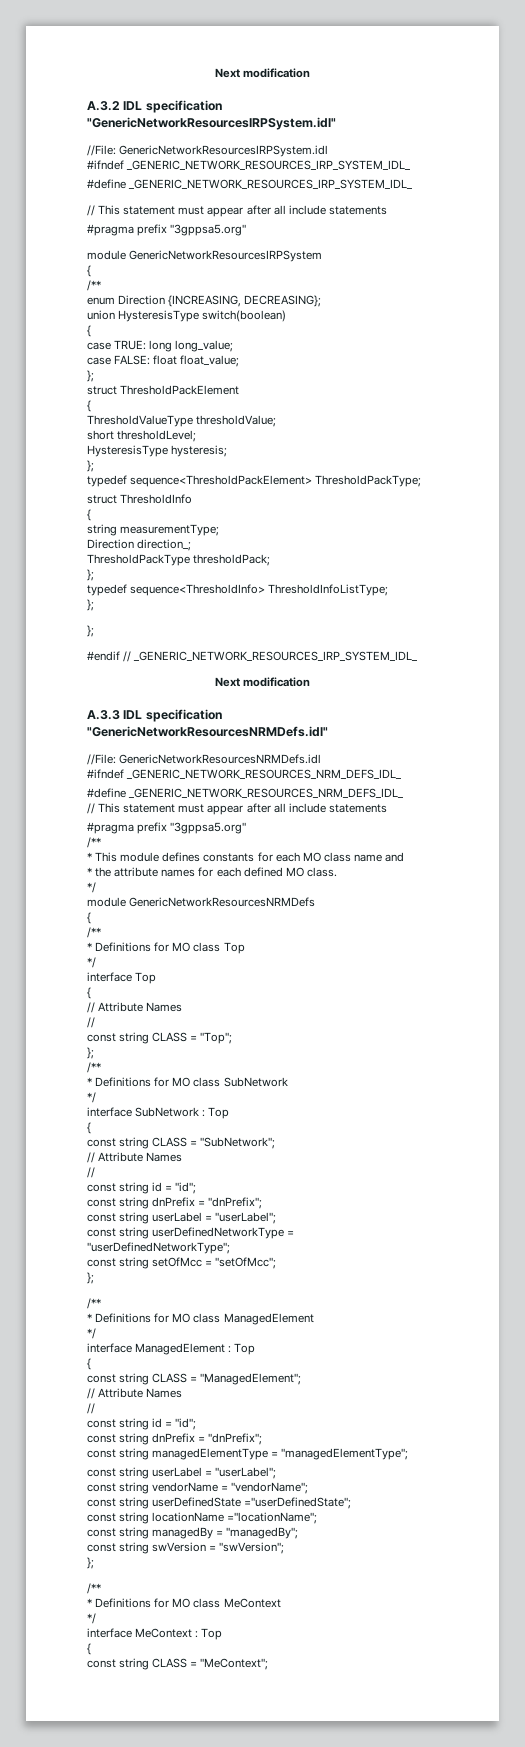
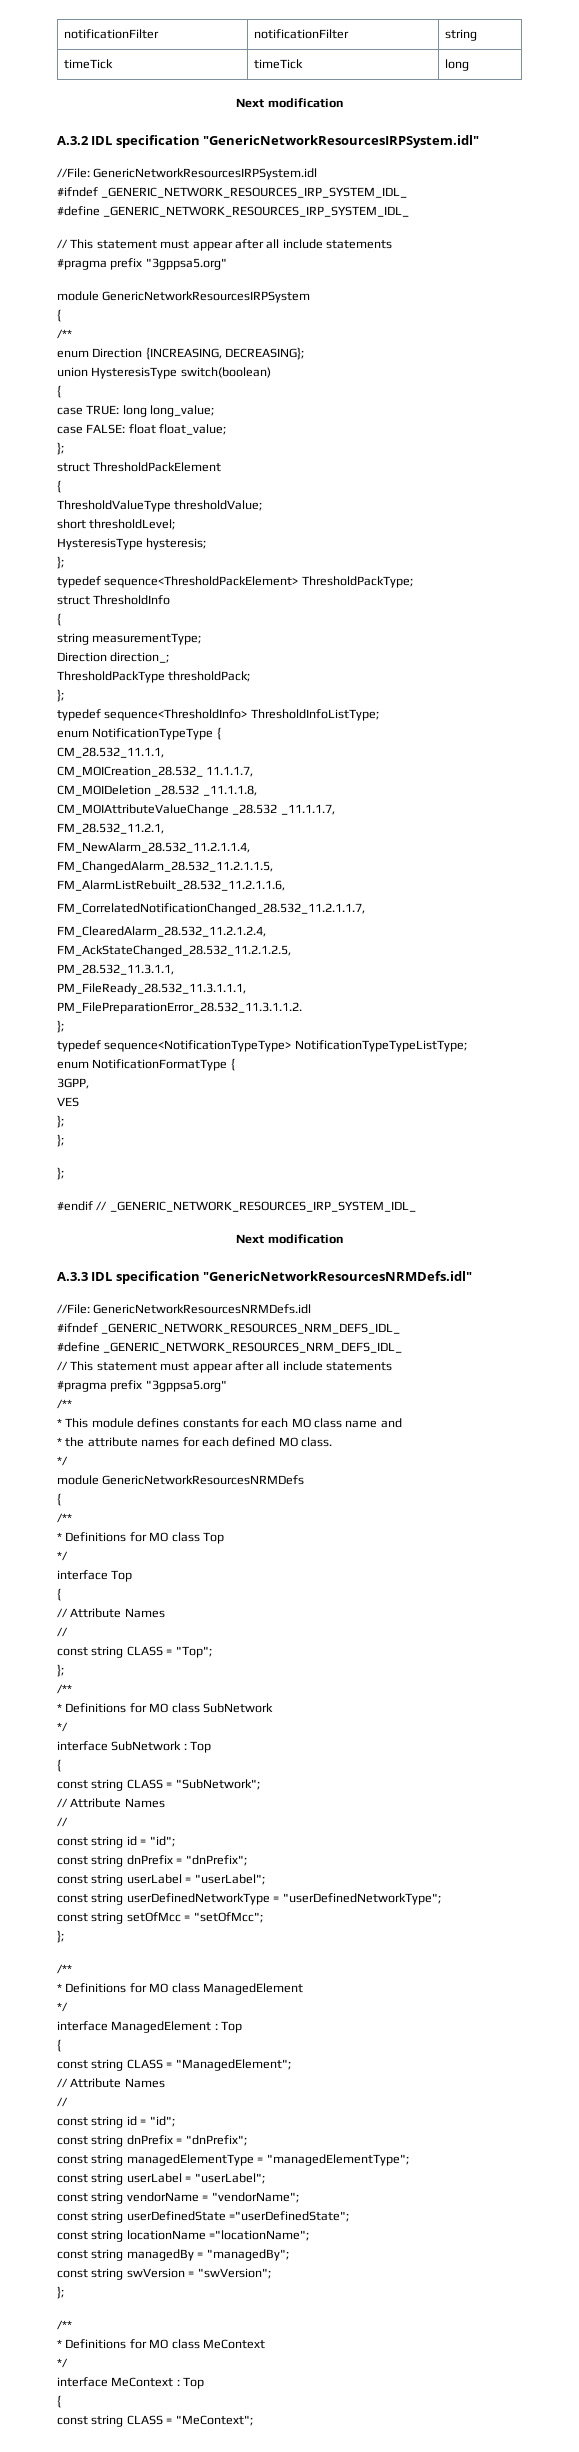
+ notificationFilter | notificationFilter | string
+ timeTick | timeTick | long
+ enum NotificationTypeType {
+ CM_28.532_11.1.1,
+ CM_MOICreation_28.532_ 11.1.1.7,
+ CM_MOIDeletion _28.532 _11.1.1.8,
+ CM_MOIAttributeValueChange _28.532 _11.1.1.7,
+ FM_28.532_11.2.1,
+ FM_NewAlarm_28.532_11.2.1.1.4,
+ FM_ChangedAlarm_28.532_11.2.1.1.5,
+ FM_AlarmListRebuilt_28.532_11.2.1.1.6,
+ FM_CorrelatedNotificationChanged_28.532_11.2.1.1.7,
+ FM_ClearedAlarm_28.532_11.2.1.2.4,
+ FM_AckStateChanged_28.532_11.2.1.2.5,
+ PM_28.532_11.3.1.1,
+ PM_FileReady_28.532_11.3.1.1.1,
+ PM_FilePreparationError_28.532_11.3.1.1.2.
+ };
+ typedef sequence<NotificationTypeType> NotificationTypeTypeListType;
+ enum NotificationFormatType {
+ 3GPP,
+ VES
+ };

